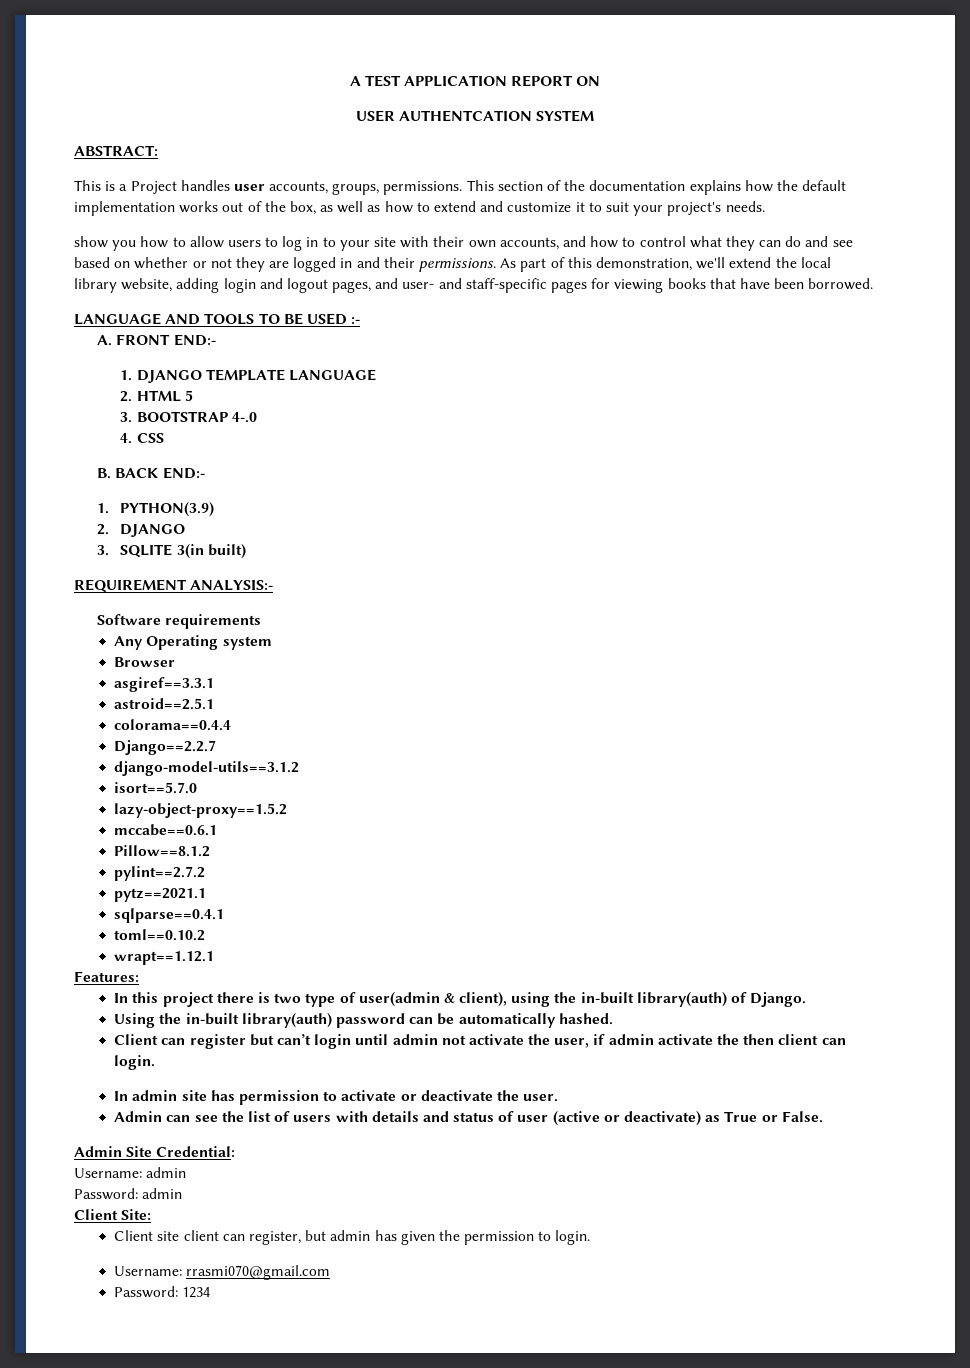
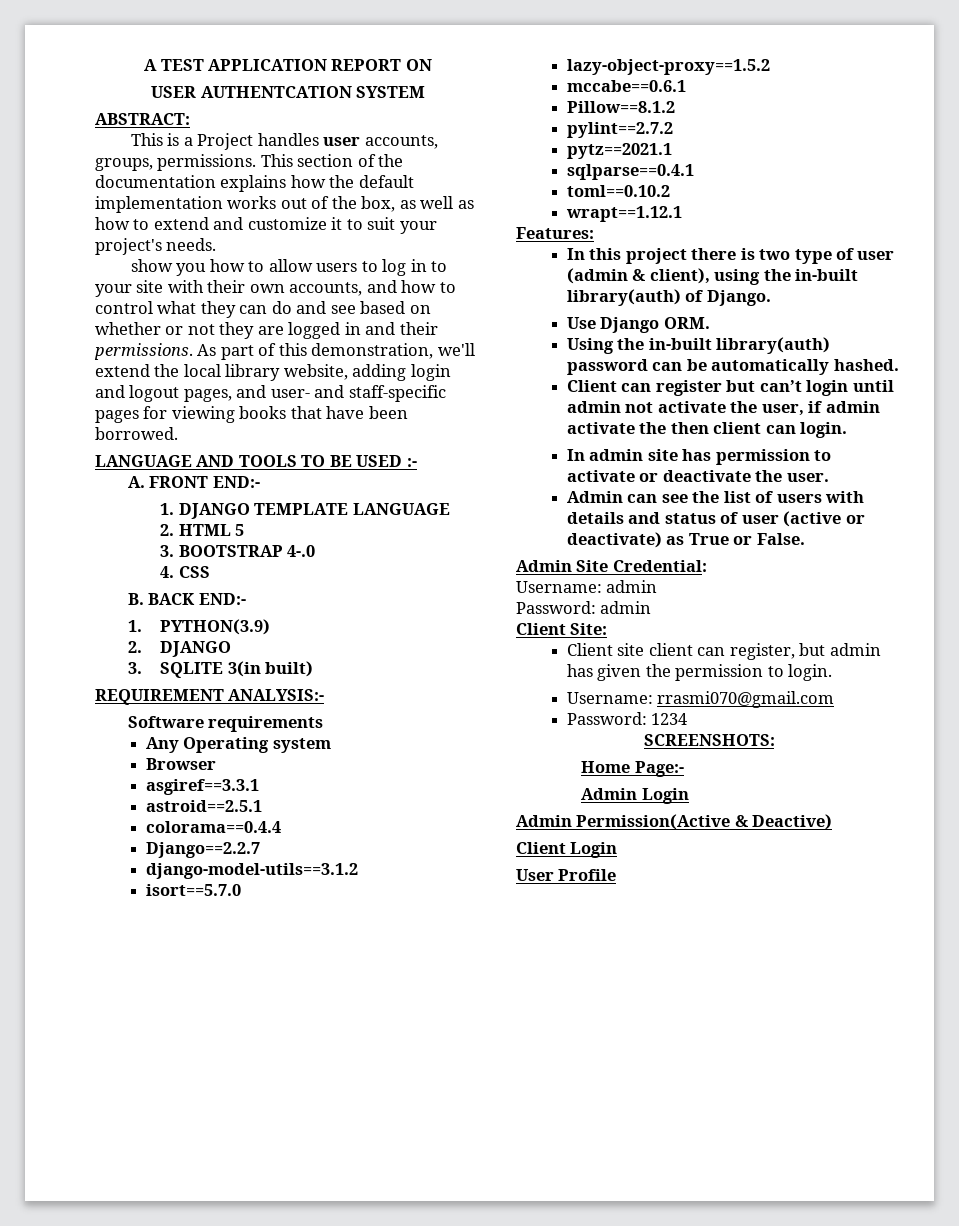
- In this project there is two type of user(admin & client), using the in-built library(auth) of Django.
+ In this project there is two type of user (admin & client), using the in-built library(auth) of Django.
+ Use Django ORM.
+ SCREENSHOTS:
+ Home Page:-
+ Admin Login
+ Admin Permission(Active & Deactive)
+ Client Login
+ User Profile

